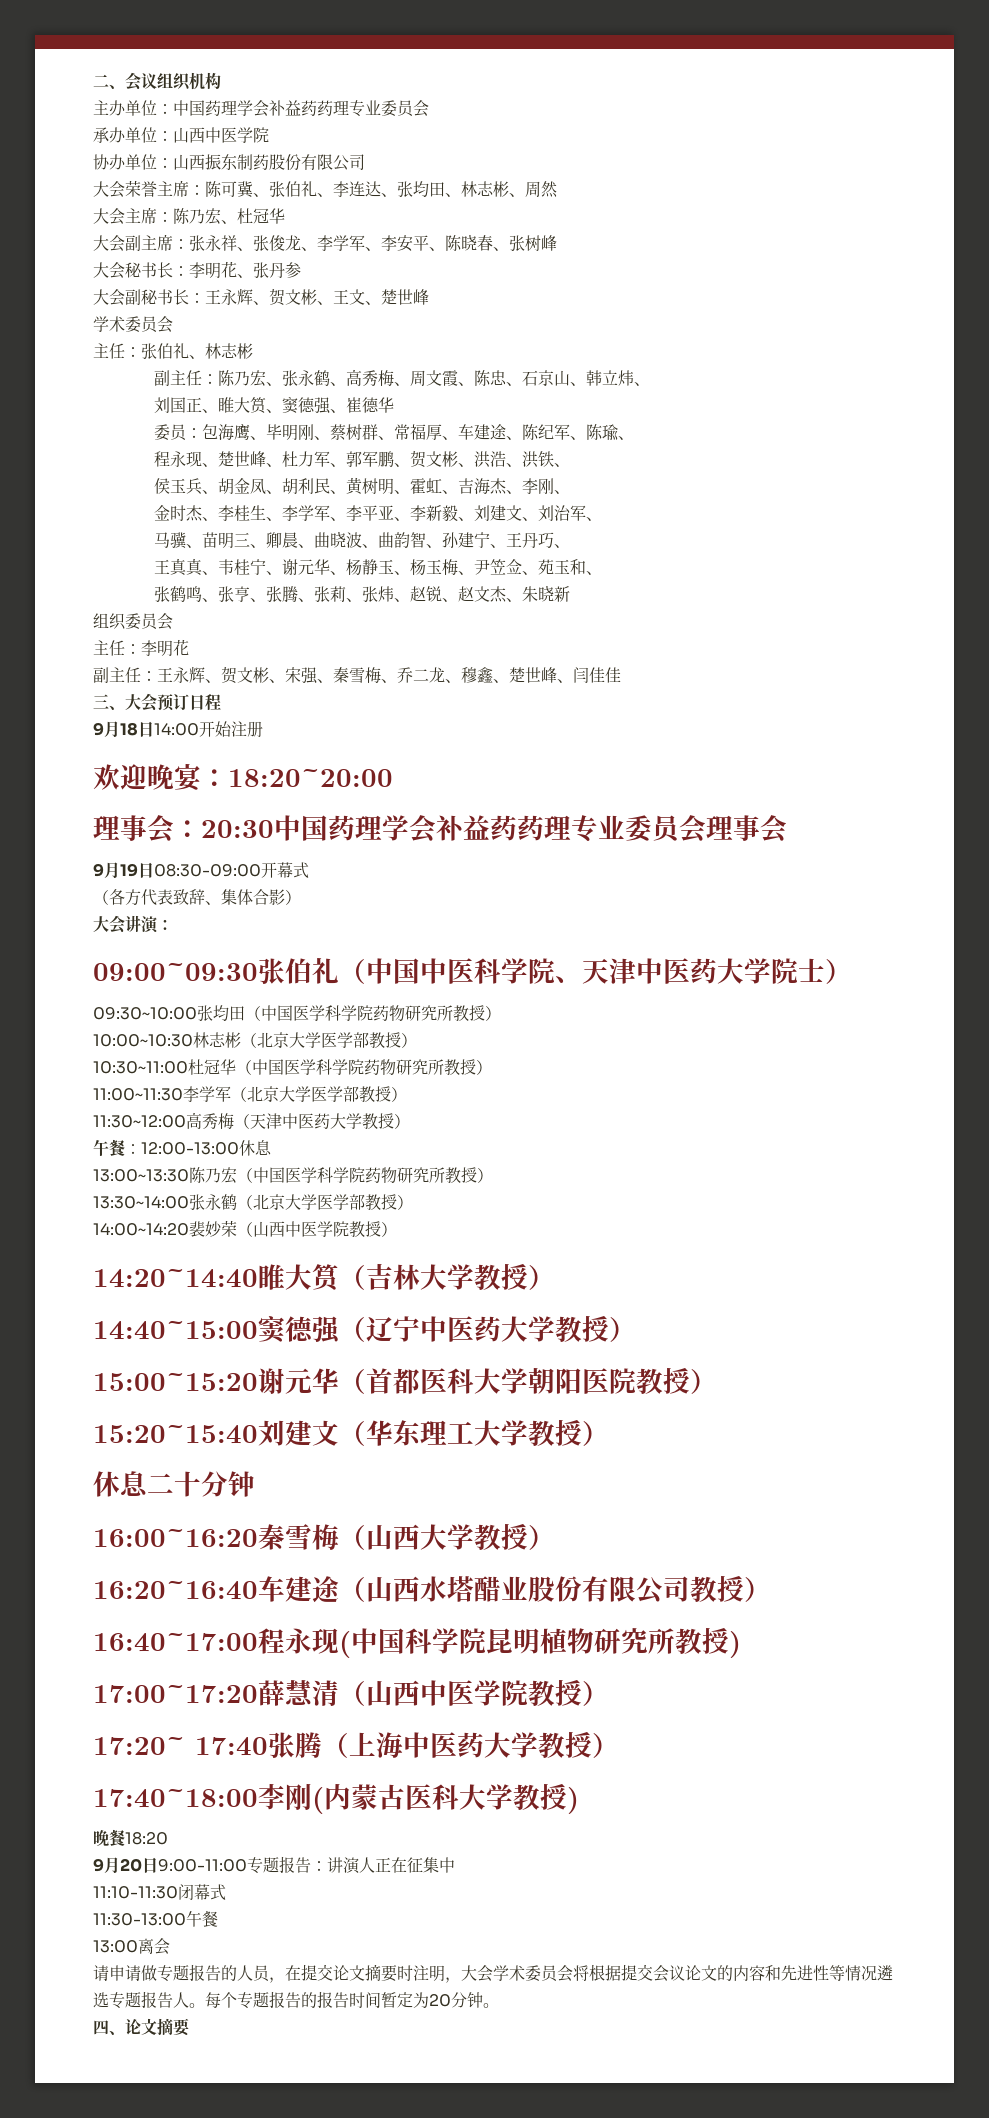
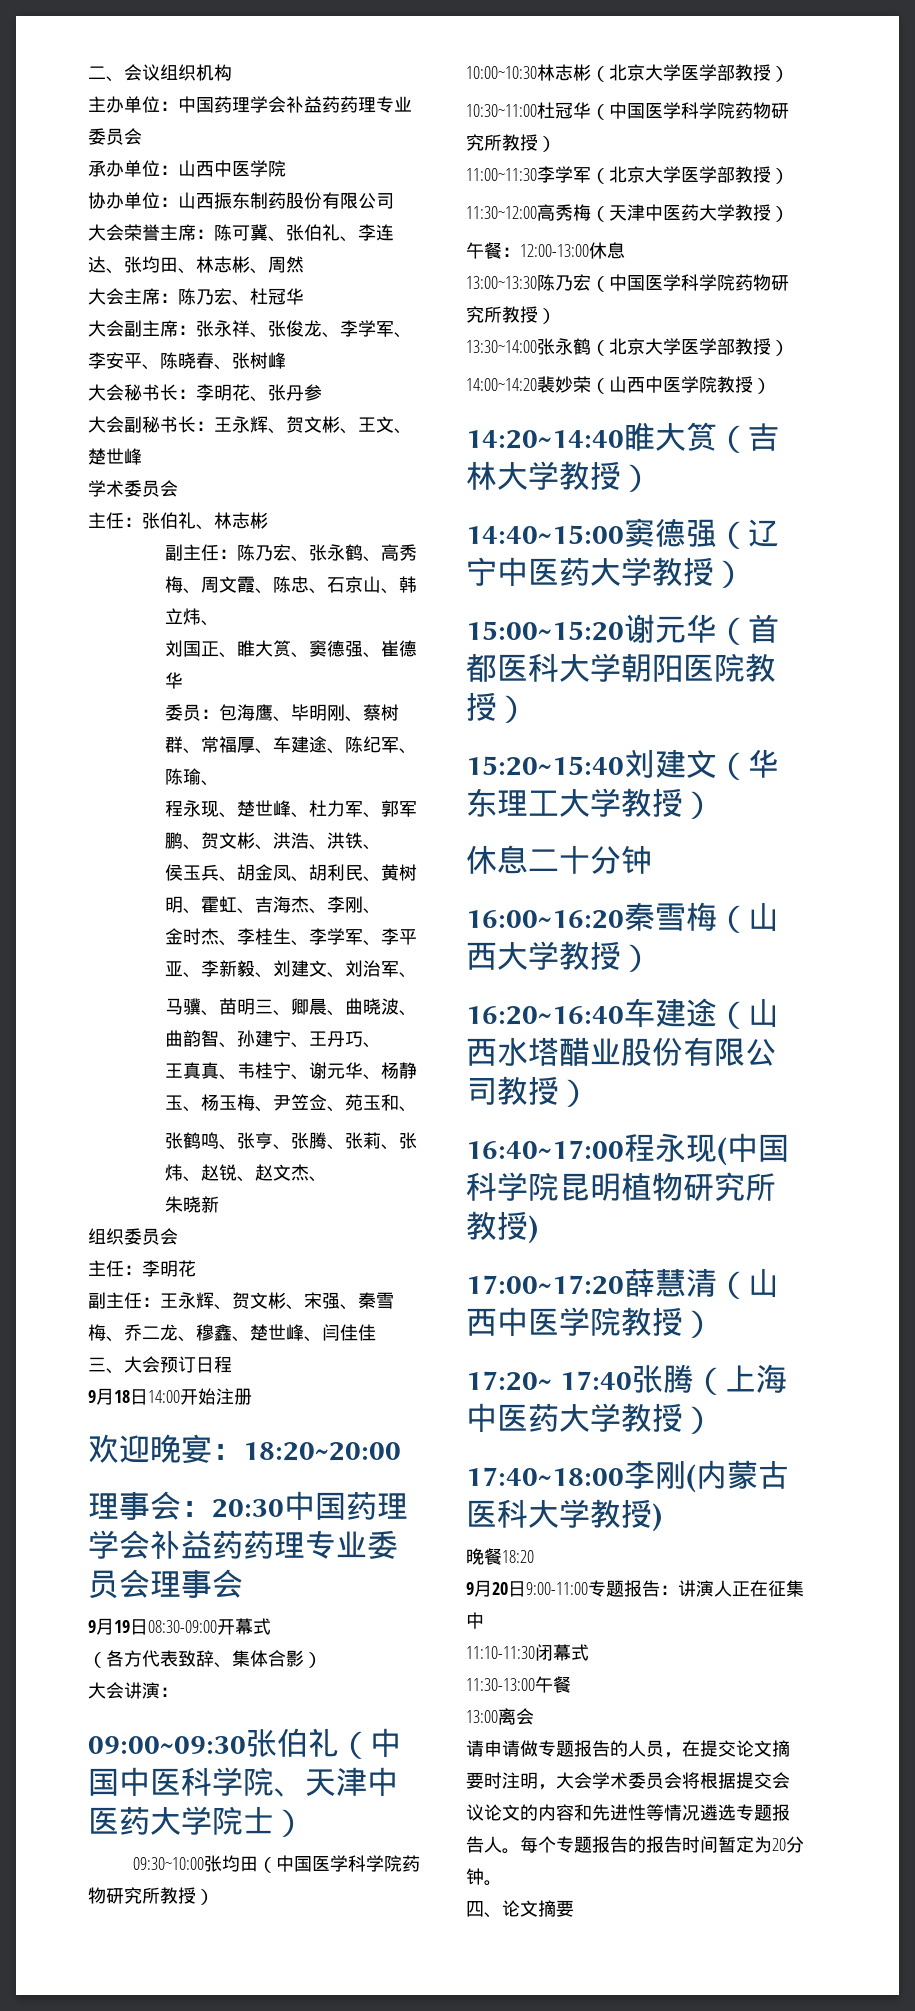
- 张鹤鸣、张亨、张腾、张莉、张炜、赵锐、赵文杰、朱晓新
+ 张鹤鸣、张亨、张腾、张莉、张炜、赵锐、赵文杰、
+ 朱晓新

